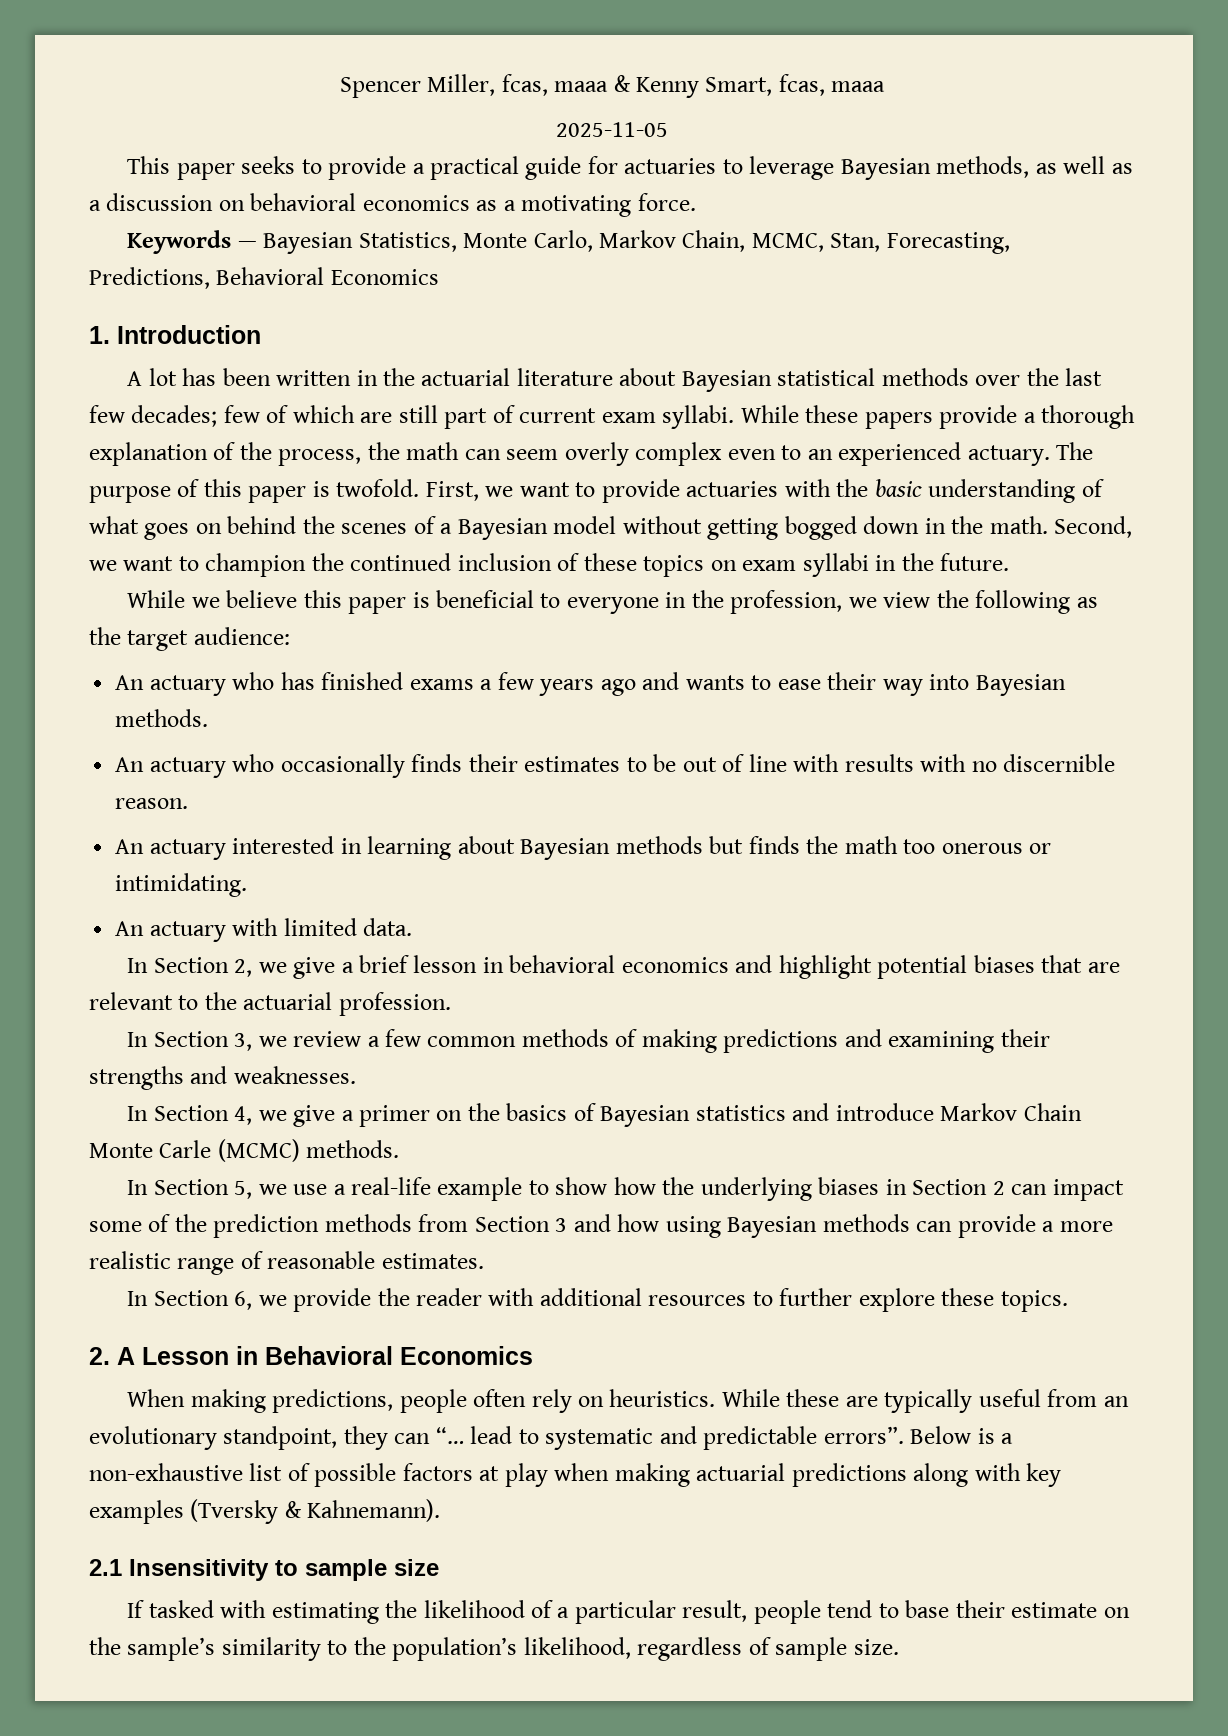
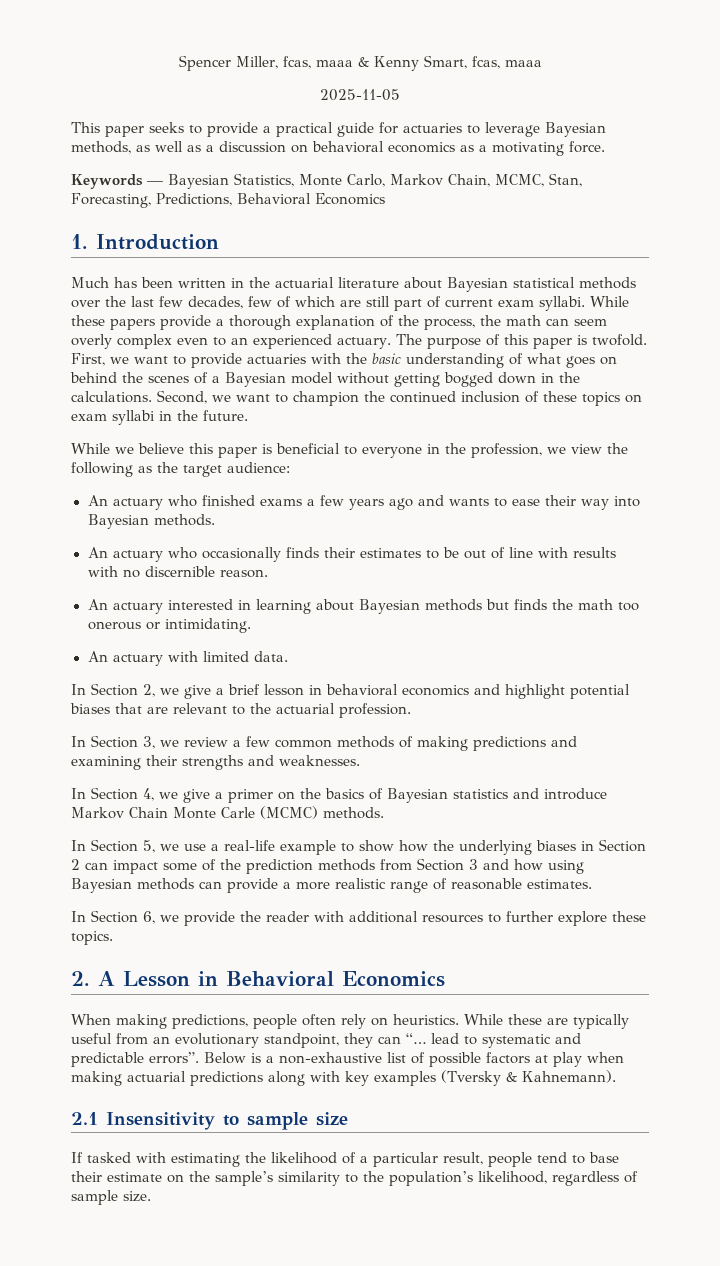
- A lot has been written in the actuarial literature about Bayesian statistical methods over the last few decades; few of which are still part of current exam syllabi.
+ Much has been written in the actuarial literature about Bayesian statistical methods over the last few decades, few of which are still part of current exam syllabi.
- First, we want to provide actuaries with the basic understanding of what goes on behind the scenes of a Bayesian model without getting bogged down in the math.
+ First, we want to provide actuaries with the basic understanding of what goes on behind the scenes of a Bayesian model without getting bogged down in the calculations.
- An actuary who has finished exams a few years ago and wants to ease their way into Bayesian methods.
+ An actuary who finished exams a few years ago and wants to ease their way into Bayesian methods.

